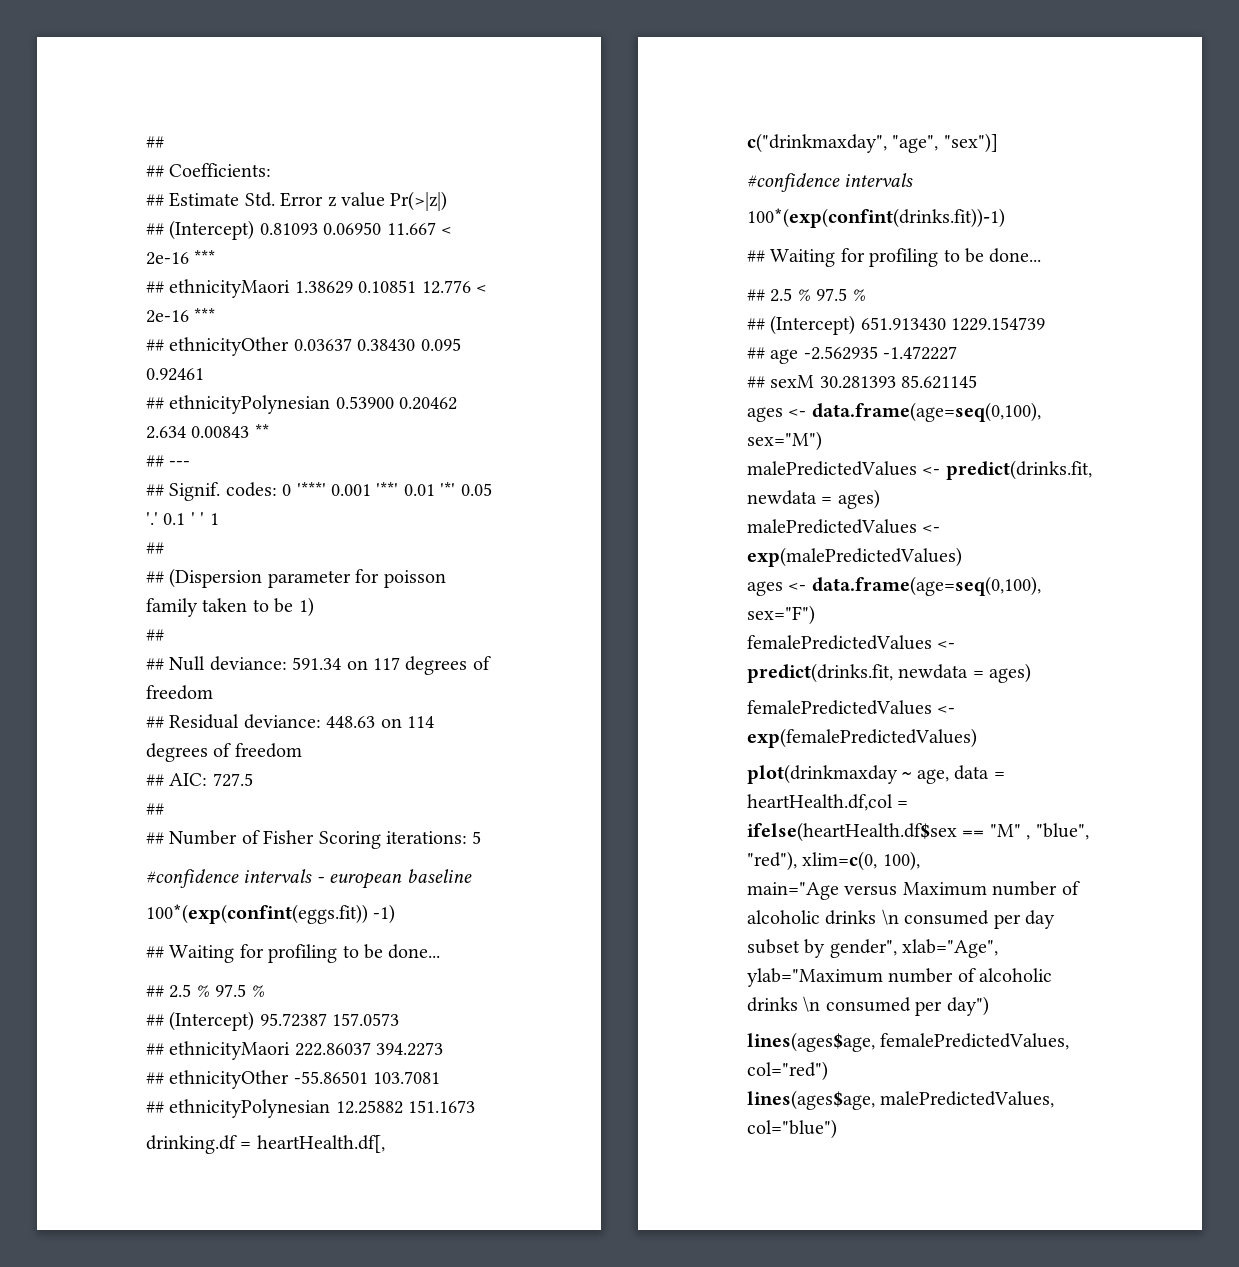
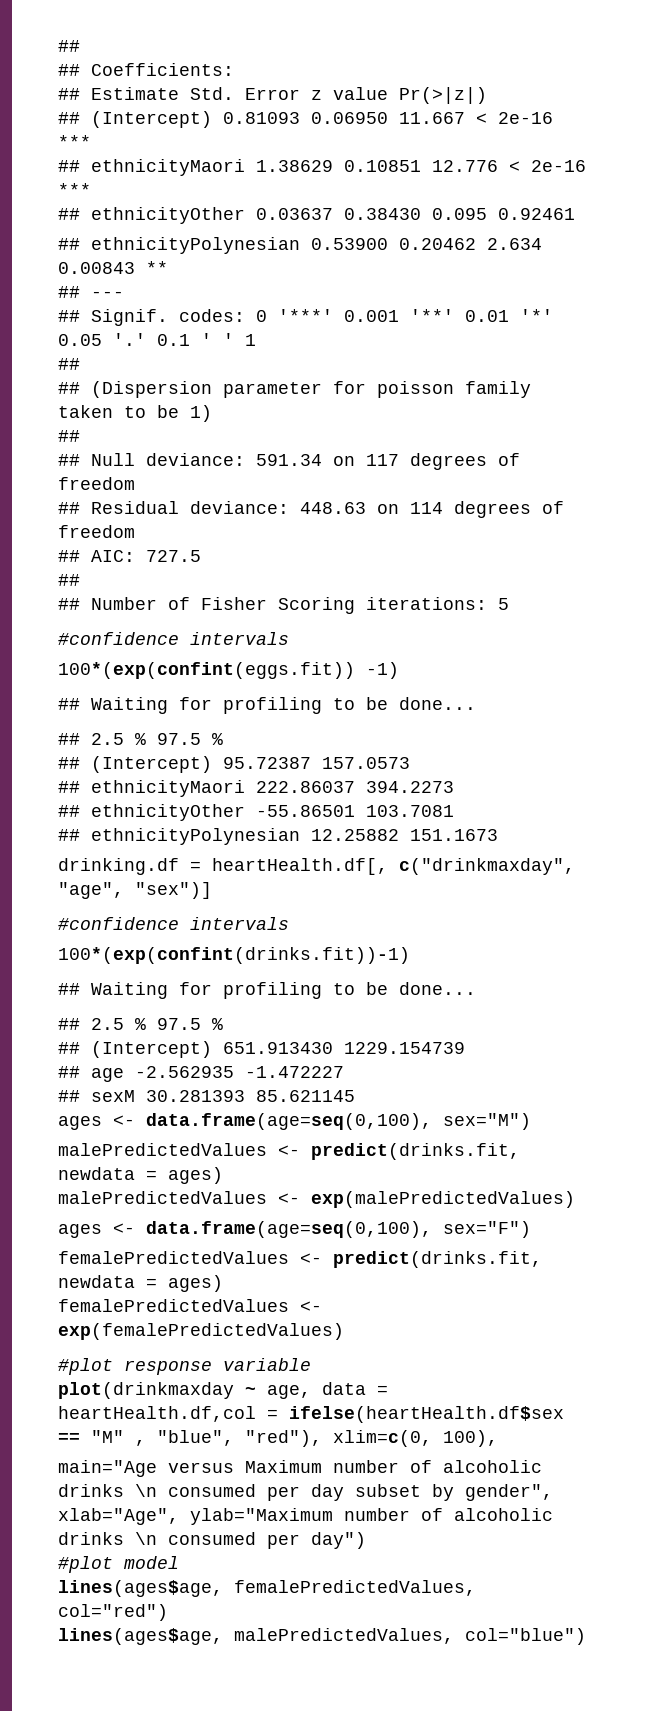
  ## Number of Fisher Scoring iterations: 5
- #confidence intervals - european baseline
+ #confidence intervals
+ #plot response variable
+ #plot model

